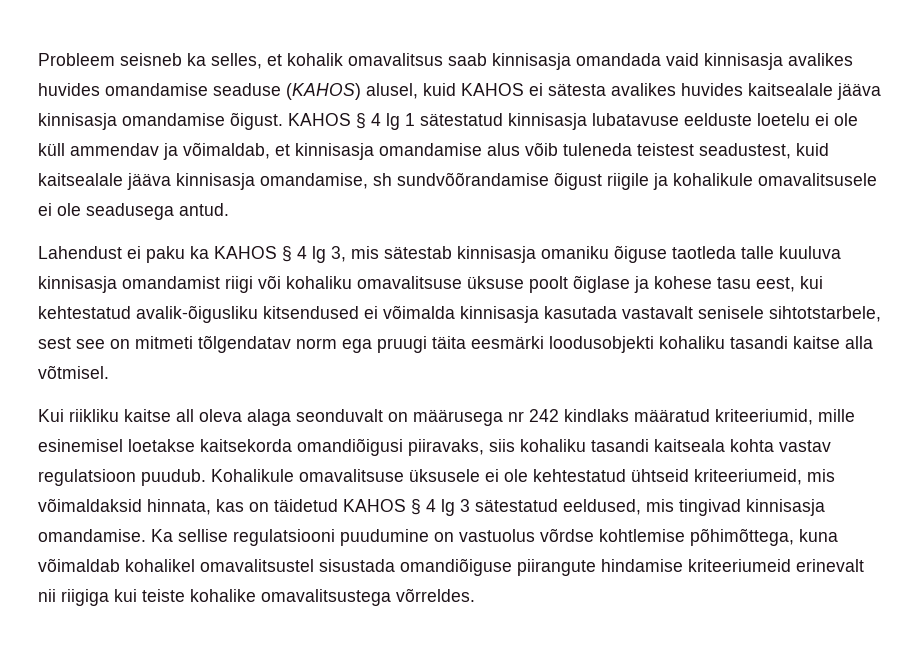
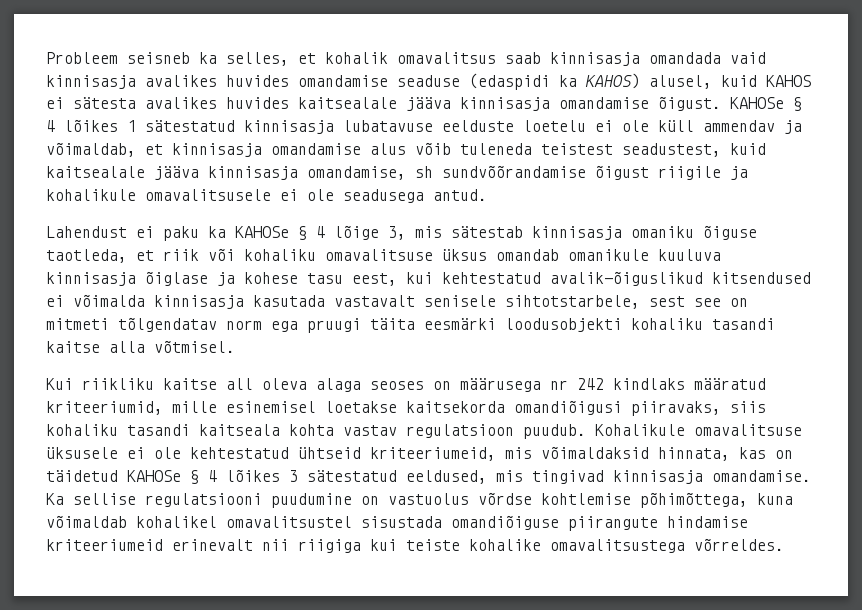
- Probleem seisneb ka selles, et kohalik omavalitsus saab kinnisasja omandada vaid kinnisasja avalikes huvides omandamise seaduse (KAHOS) alusel, kuid KAHOS ei sätesta avalikes huvides kaitsealale jääva kinnisasja omandamise õigust.
+ Probleem seisneb ka selles, et kohalik omavalitsus saab kinnisasja omandada vaid kinnisasja avalikes huvides omandamise seaduse (edaspidi ka KAHOS) alusel, kuid KAHOS ei sätesta avalikes huvides kaitsealale jääva kinnisasja omandamise õigust.
- KAHOS § 4 lg 1 sätestatud kinnisasja lubatavuse eelduste loetelu ei ole küll ammendav ja võimaldab, et kinnisasja omandamise alus võib tuleneda teistest seadustest, kuid kaitsealale jääva kinnisasja omandamise, sh sundvõõrandamise õigust riigile ja kohalikule omavalitsusele ei ole seadusega antud.
+ KAHOSe § 4 lõikes 1 sätestatud kinnisasja lubatavuse eelduste loetelu ei ole küll ammendav ja võimaldab, et kinnisasja omandamise alus võib tuleneda teistest seadustest, kuid kaitsealale jääva kinnisasja omandamise, sh sundvõõrandamise õigust riigile ja kohalikule omavalitsusele ei ole seadusega antud.
- Lahendust ei paku ka KAHOS § 4 lg 3, mis sätestab kinnisasja omaniku õiguse taotleda talle kuuluva kinnisasja omandamist riigi või kohaliku omavalitsuse üksuse poolt õiglase ja kohese tasu eest, kui kehtestatud avalik-õigusliku kitsendused ei võimalda kinnisasja kasutada vastavalt senisele sihtotstarbele, sest see on mitmeti tõlgendatav norm ega pruugi täita eesmärki loodusobjekti kohaliku tasandi kaitse alla võtmisel.
+ Lahendust ei paku ka KAHOSe § 4 lõige 3, mis sätestab kinnisasja omaniku õiguse taotleda, et riik või kohaliku omavalitsuse üksus omandab omanikule kuuluva kinnisasja õiglase ja kohese tasu eest, kui kehtestatud avalik-õiguslikud kitsendused ei võimalda kinnisasja kasutada vastavalt senisele sihtotstarbele, sest see on mitmeti tõlgendatav norm ega pruugi täita eesmärki loodusobjekti kohaliku tasandi kaitse alla võtmisel.
- Kui riikliku kaitse all oleva alaga seonduvalt on määrusega nr 242 kindlaks määratud kriteeriumid, mille esinemisel loetakse kaitsekorda omandiõigusi piiravaks, siis kohaliku tasandi kaitseala kohta vastav regulatsioon puudub.
+ Kui riikliku kaitse all oleva alaga seoses on määrusega nr 242 kindlaks määratud kriteeriumid, mille esinemisel loetakse kaitsekorda omandiõigusi piiravaks, siis kohaliku tasandi kaitseala kohta vastav regulatsioon puudub.
- Kohalikule omavalitsuse üksusele ei ole kehtestatud ühtseid kriteeriumeid, mis võimaldaksid hinnata, kas on täidetud KAHOS § 4 lg 3 sätestatud eeldused, mis tingivad kinnisasja omandamise.
+ Kohalikule omavalitsuse üksusele ei ole kehtestatud ühtseid kriteeriumeid, mis võimaldaksid hinnata, kas on täidetud KAHOSe § 4 lõikes 3 sätestatud eeldused, mis tingivad kinnisasja omandamise.

